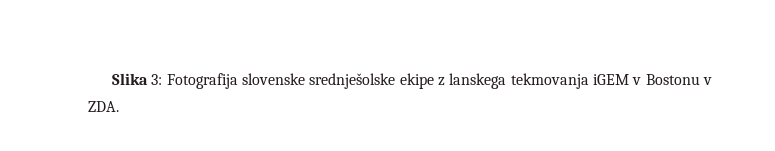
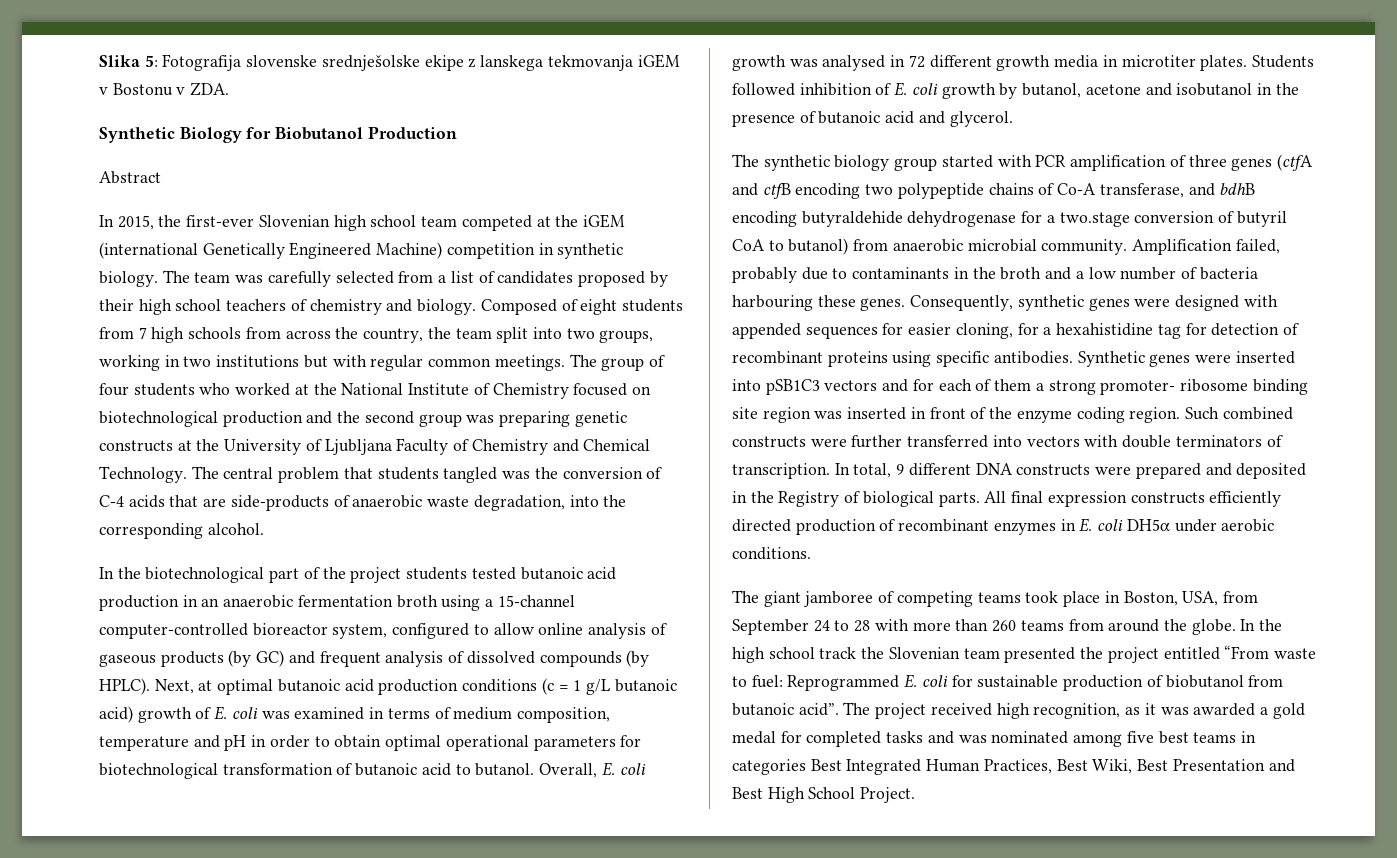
- Slika 3: Fotografija slovenske srednješolske ekipe z lanskega tekmovanja iGEM v Bostonu v ZDA.
+ Slika 5: Fotografija slovenske srednješolske ekipe z lanskega tekmovanja iGEM v Bostonu v ZDA.
+ Synthetic Biology for Biobutanol Production
+ Abstract
+ In 2015, the first-ever Slovenian high school team competed at the iGEM (international Genetically Engineered Machine) competition in synthetic biology. The team was carefully selected from a list of candidates proposed by their high school teachers of chemistry and biology. Composed of eight students from 7 high schools from across the country, the team split into two groups, working in two institutions but with regular common meetings. The group of four students who worked at the National Institute of Chemistry focused on biotechnological production and the second group was preparing genetic constructs at the University of Ljubljana Faculty of Chemistry and Chemical Technology. The central problem that students tangled was the conversion of C-4 acids that are side-products of anaerobic waste degradation, into the corresponding alcohol.
+ In the biotechnological part of the project students tested butanoic acid production in an anaerobic fermentation broth using a 15-channel computer-controlled bioreactor system, configured to allow online analysis of gaseous products (by GC) and frequent analysis of dissolved compounds (by HPLC). Next, at optimal butanoic acid production conditions (c = 1 g/L butanoic acid) growth of E. coli was examined in terms of medium composition, temperature and pH in order to obtain optimal operational parameters for biotechnological transformation of butanoic acid to butanol. Overall, E. coli growth was analysed in 72 different growth media in microtiter plates. Students followed inhibition of E. coli growth by butanol, acetone and isobutanol in the presence of butanoic acid and glycerol.
+ The synthetic biology group started with PCR amplification of three genes (ctfA and ctfB encoding two polypeptide chains of Co-A transferase, and bdhB encoding butyraldehide dehydrogenase for a two.stage conversion of butyril CoA to butanol) from anaerobic microbial community. Amplification failed, probably due to contaminants in the broth and a low number of bacteria harbouring these genes. Consequently, synthetic genes were designed with appended sequences for easier cloning, for a hexahistidine tag for detection of recombinant proteins using specific antibodies. Synthetic genes were inserted into pSB1C3 vectors and for each of them a strong promoter- ribosome binding site region was inserted in front of the enzyme coding region. Such combined constructs were further transferred into vectors with double terminators of transcription. In total, 9 different DNA constructs were prepared and deposited in the Registry of biological parts. All final expression constructs efficiently directed production of recombinant enzymes in E. coli DH5α under aerobic conditions.
+ The giant jamboree of competing teams took place in Boston, USA, from September 24 to 28 with more than 260 teams from around the globe. In the high school track the Slovenian team presented the project entitled “From waste to fuel: Reprogrammed E. coli for sustainable production of biobutanol from butanoic acid”. The project received high recognition, as it was awarded a gold medal for completed tasks and was nominated among five best teams in categories Best Integrated Human Practices, Best Wiki, Best Presentation and Best High School Project.

